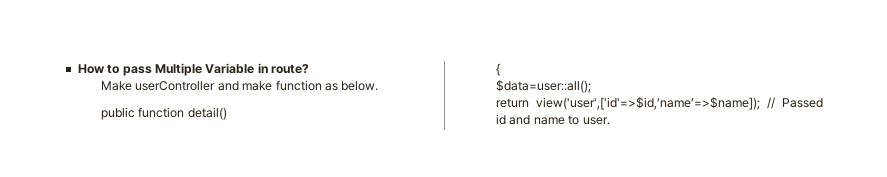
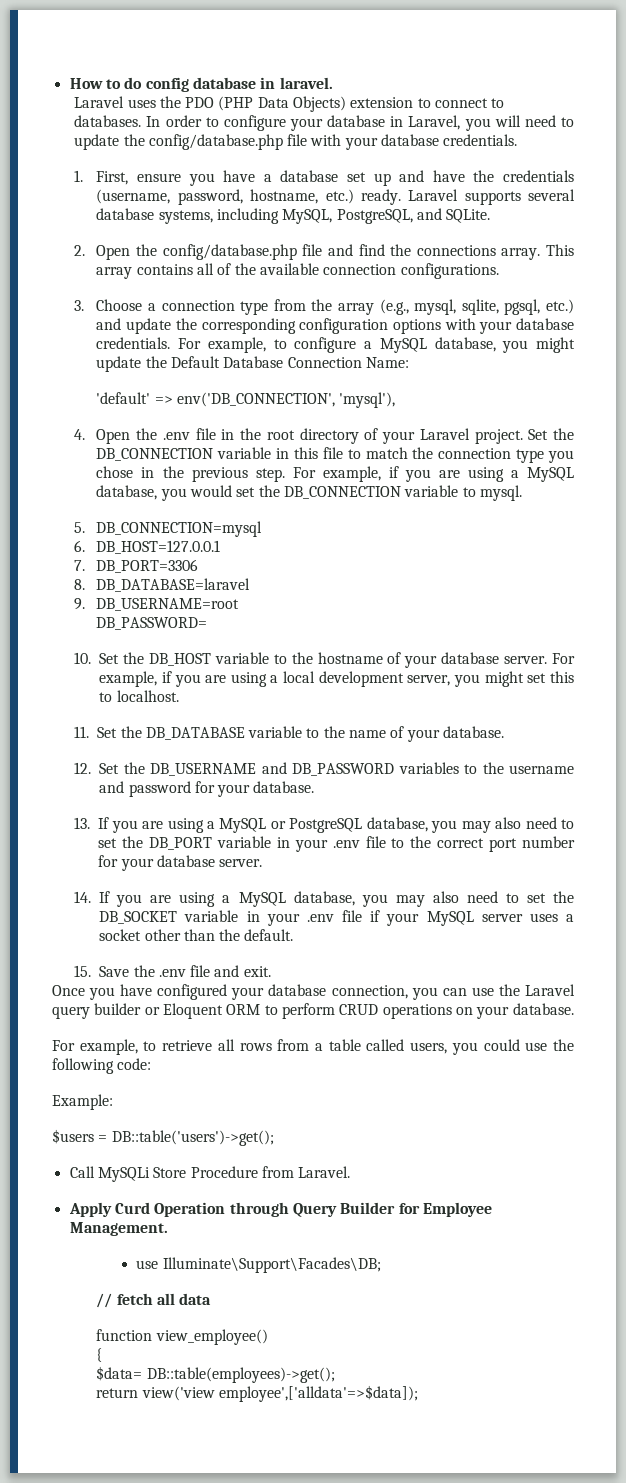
- How to pass Multiple Variable in route?
- Make userController and make function as below.
- public function detail()
+ How to do config database in laravel.
+ Laravel uses the PDO (PHP Data Objects) extension to connect to databases. In order to configure your database in Laravel, you will need to update the config/database.php file with your database credentials.
+ 1. First, ensure you have a database set up and have the credentials (username, password, hostname, etc.) ready. Laravel supports several database systems, including MySQL, PostgreSQL, and SQLite.
+ 2. Open the config/database.php file and find the connections array. This array contains all of the available connection configurations.
+ 3. Choose a connection type from the array (e.g., mysql, sqlite, pgsql, etc.) and update the corresponding configuration options with your database credentials. For example, to configure a MySQL database, you might update the Default Database Connection Name:
+ 'default' => env('DB_CONNECTION', 'mysql'),
+ 4. Open the .env file in the root directory of your Laravel project. Set the DB_CONNECTION variable in this file to match the connection type you chose in the previous step. For example, if you are using a MySQL database, you would set the DB_CONNECTION variable to mysql.
+ 5. DB_CONNECTION=mysql
+ 6. DB_HOST=127.0.0.1
+ 7. DB_PORT=3306
+ 8. DB_DATABASE=laravel
+ 9. DB_USERNAME=root
+ DB_PASSWORD=
+ 10. Set the DB_HOST variable to the hostname of your database server. For example, if you are using a local development server, you might set this to localhost.
+ 11. Set the DB_DATABASE variable to the name of your database.
+ 12. Set the DB_USERNAME and DB_PASSWORD variables to the username and password for your database.
+ 13. If you are using a MySQL or PostgreSQL database, you may also need to set the DB_PORT variable in your .env file to the correct port number for your database server.
+ 14. If you are using a MySQL database, you may also need to set the DB_SOCKET variable in your .env file if your MySQL server uses a socket other than the default.
+ 15. Save the .env file and exit.
+ Once you have configured your database connection, you can use the Laravel query builder or Eloquent ORM to perform CRUD operations on your database.
+ For example, to retrieve all rows from a table called users, you could use the following code:
+ Example:
+ $users = DB::table('users')->get();
+ Call MySQLi Store Procedure from Laravel.
+ Apply Curd Operation through Query Builder for Employee Management.
+ use Illuminate\Support\Facades\DB;
+ // fetch all data
+ function view_employee()
- $data=user::all();
+ $data= DB::table(employees)->get();
- return view('user',['id'=>$id,’name’=>$name]); // Passed id and name to user.
+ return view('view employee',['alldata'=>$data]);

